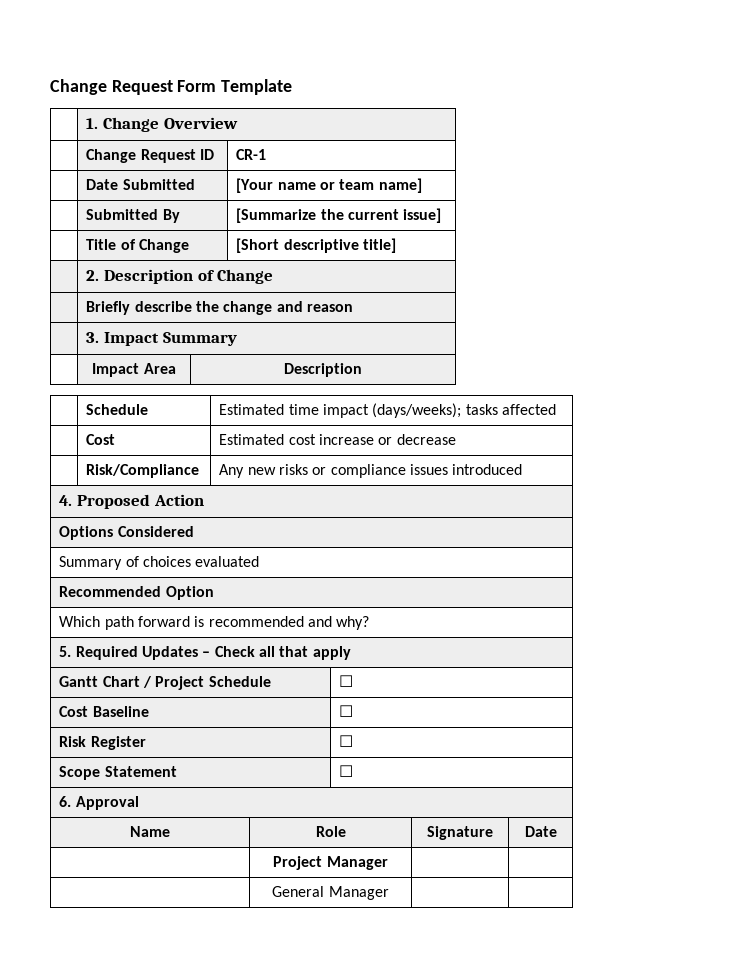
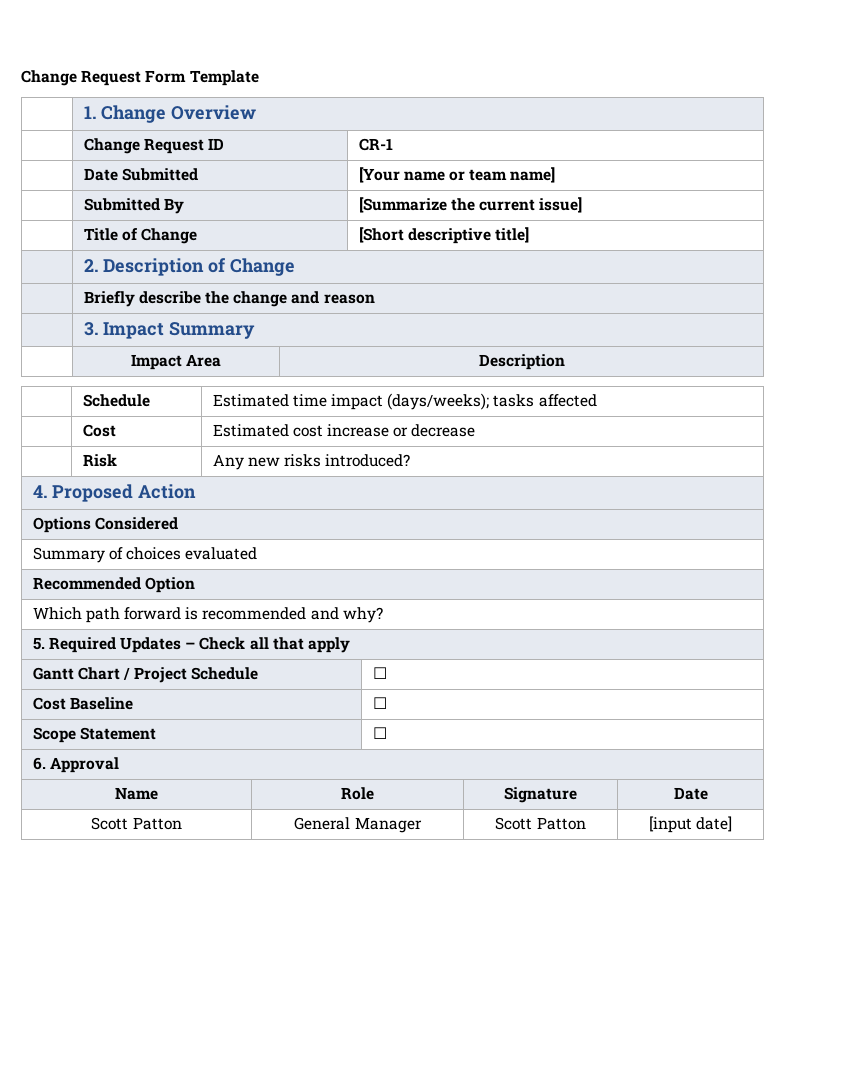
- | Risk/Compliance | Any new risks or compliance issues introduced
+ | Risk | Any new risks introduced?
- Risk Register | ☐
- | Project Manager | |
- | General Manager | |
+ Scott Patton | General Manager | Scott Patton | [input date]

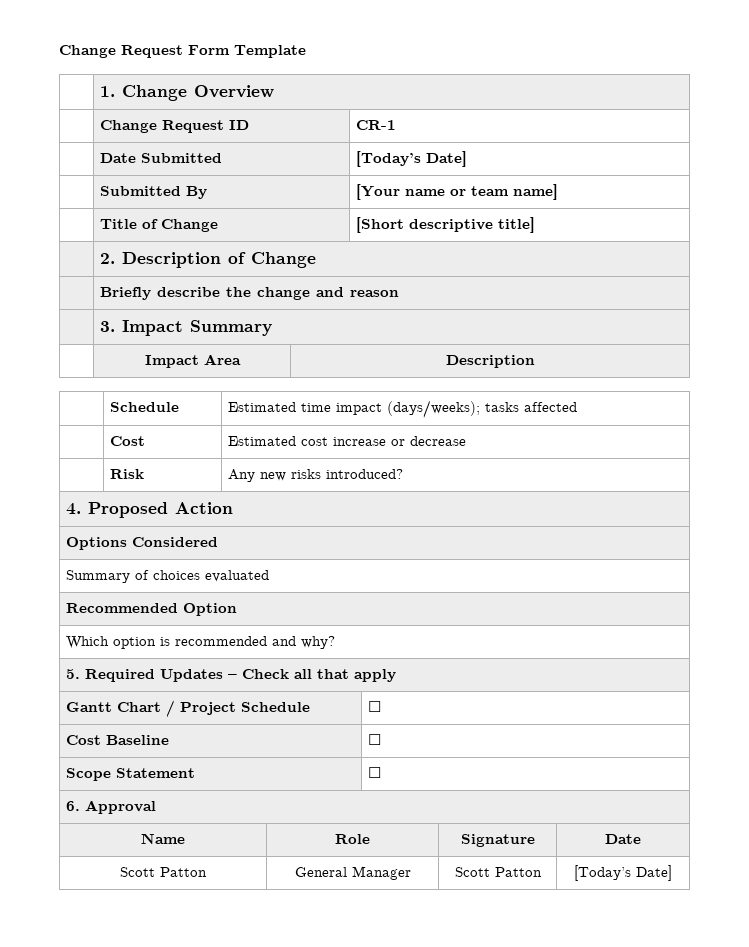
- | Date Submitted | [Your name or team name]
+ | Date Submitted | [Today’s Date]
+ | Submitted By | [Your name or team name]
- | Submitted By | [Summarize the current issue]
- Which path forward is recommended and why?
+ Which option is recommended and why?
- Scott Patton | General Manager | Scott Patton | [input date]
+ Scott Patton | General Manager | Scott Patton | [Today’s Date]

